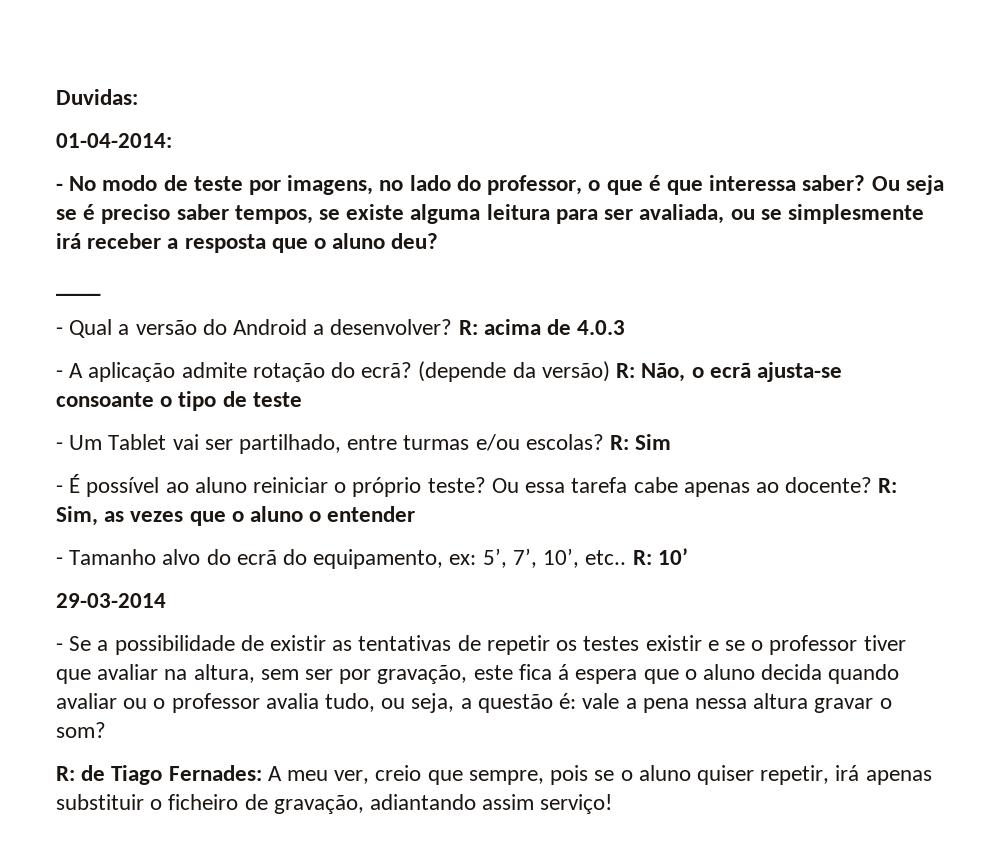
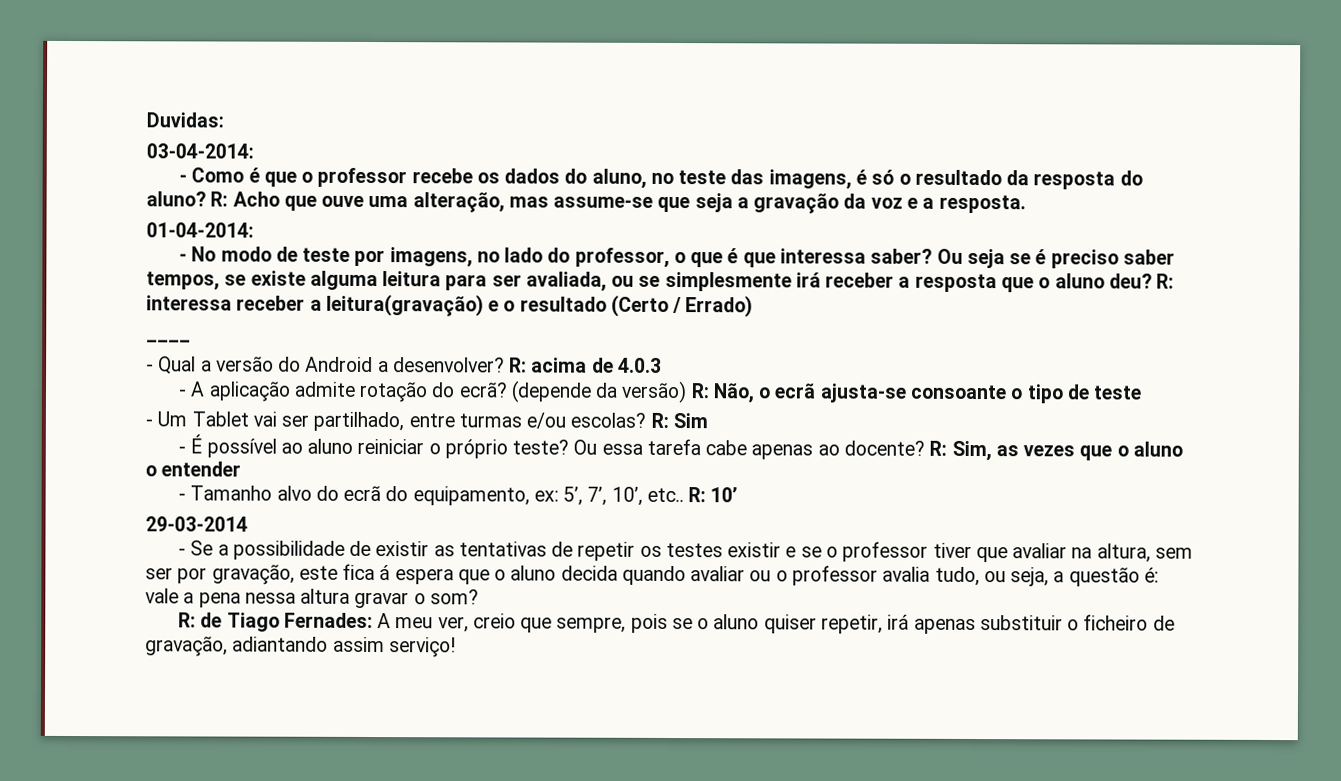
+ 03-04-2014:
+ - Como é que o professor recebe os dados do aluno, no teste das imagens, é só o resultado da resposta do aluno? R: Acho que ouve uma alteração, mas assume-se que seja a gravação da voz e a resposta.
+ R: interessa receber a leitura(gravação) e o resultado (Certo / Errado)

